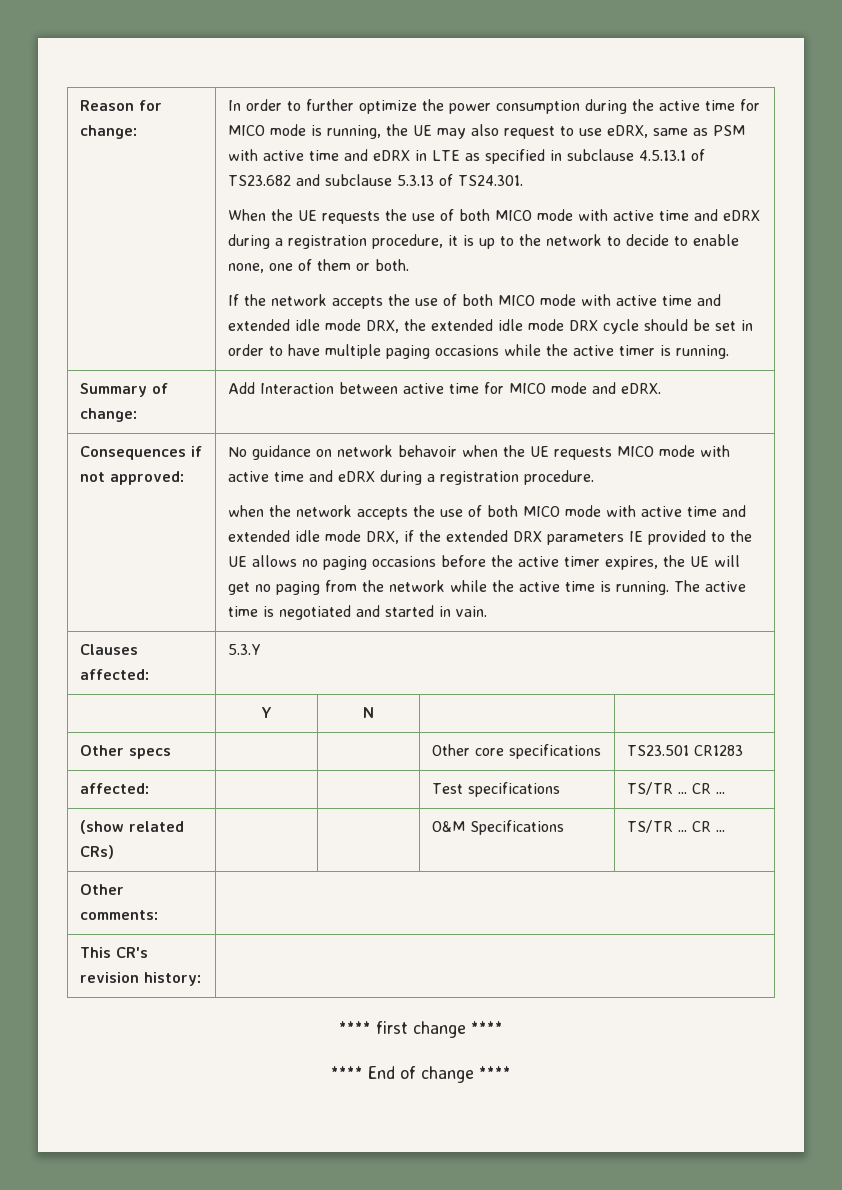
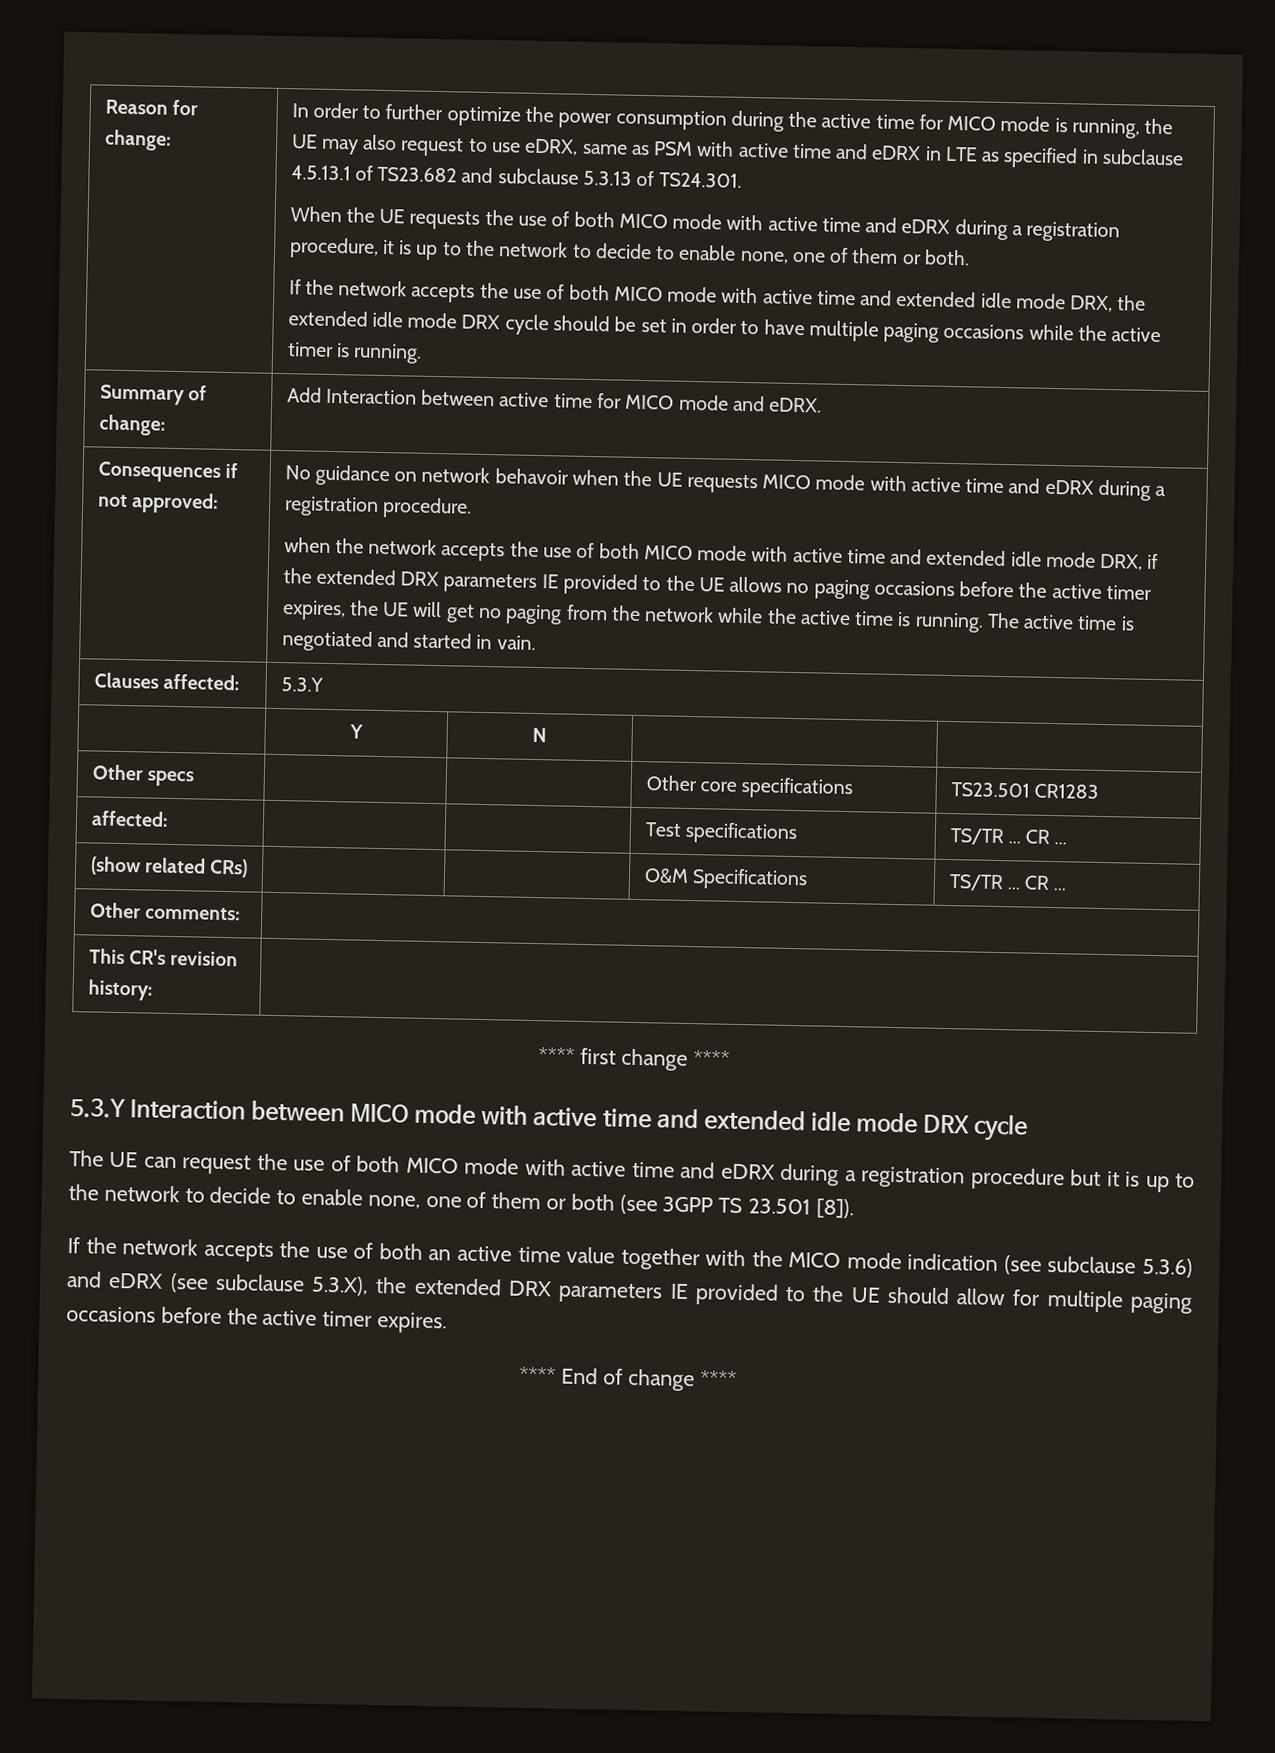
+ 5.3.Y Interaction between MICO mode with active time and extended idle mode DRX cycle
+ The UE can request the use of both MICO mode with active time and eDRX during a registration procedure but it is up to the network to decide to enable none, one of them or both (see 3GPP TS 23.501 [8]).
+ If the network accepts the use of both an active time value together with the MICO mode indication (see subclause 5.3.6) and eDRX (see subclause 5.3.X), the extended DRX parameters IE provided to the UE should allow for multiple paging occasions before the active timer expires.

